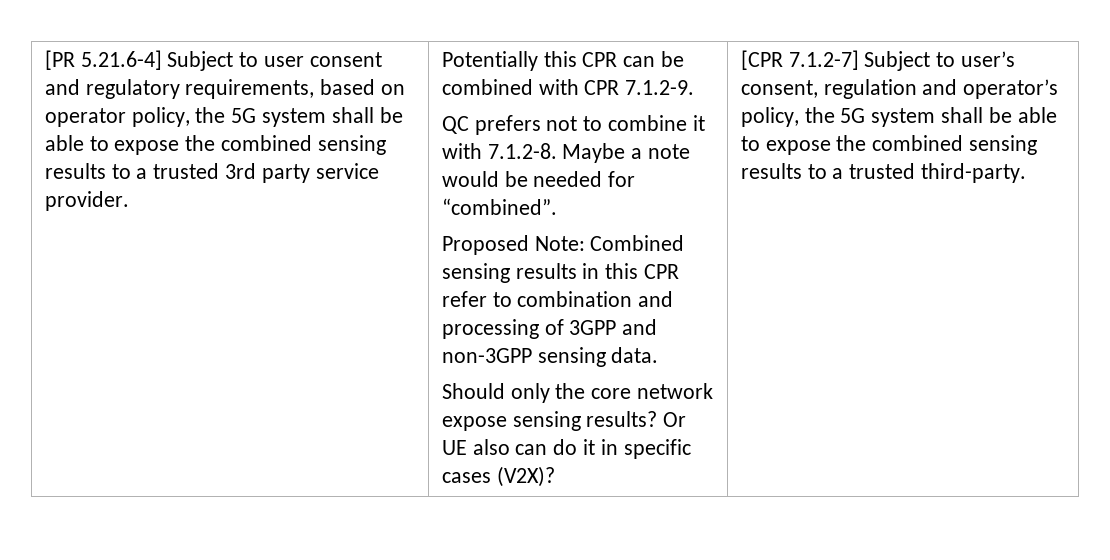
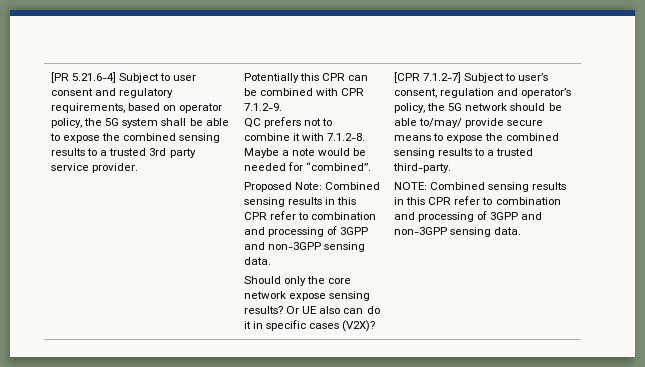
- [CPR 7.1.2-7] Subject to user’s consent, regulation and operator’s policy, the 5G system shall be able to expose the combined sensing results to a trusted third-party.
+ [CPR 7.1.2-7] Subject to user’s consent, regulation and operator’s policy, the 5G network should be able to/may/ provide secure means to expose the combined sensing results to a trusted third-party.
+ NOTE: Combined sensing results in this CPR refer to combination and processing of 3GPP and non-3GPP sensing data.

